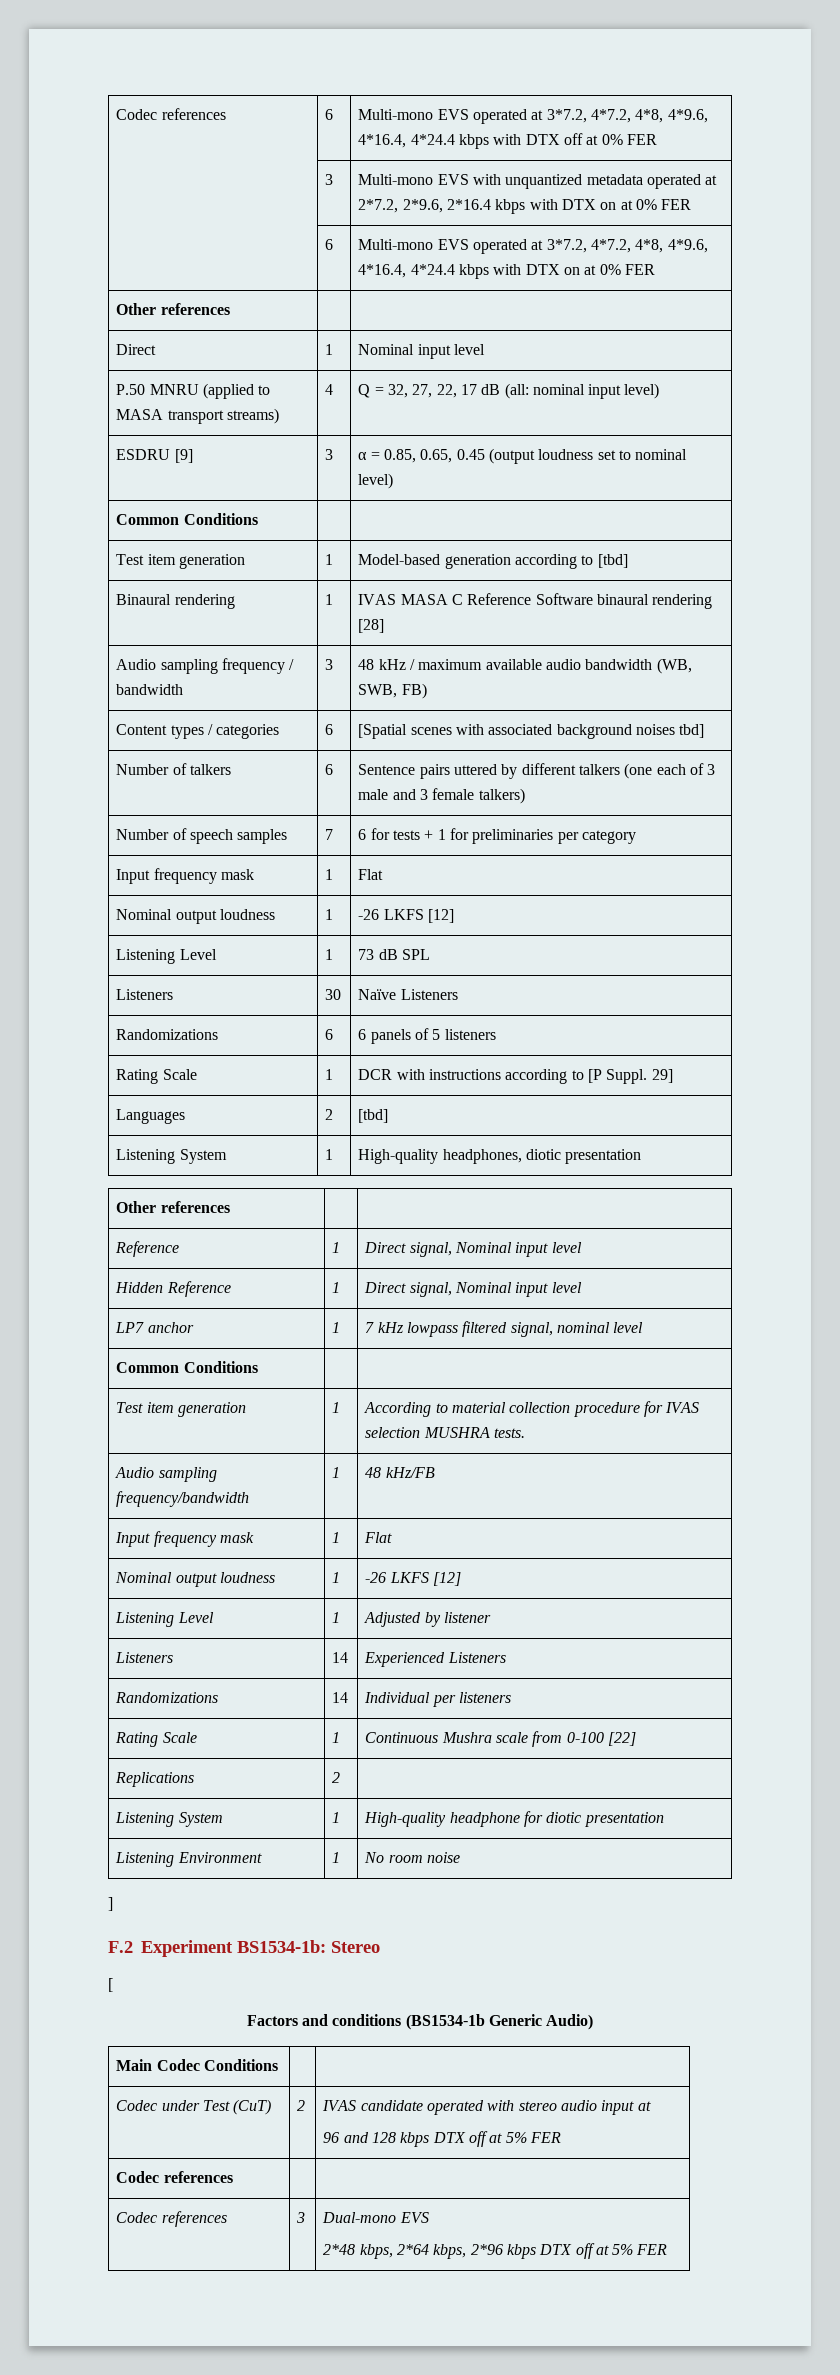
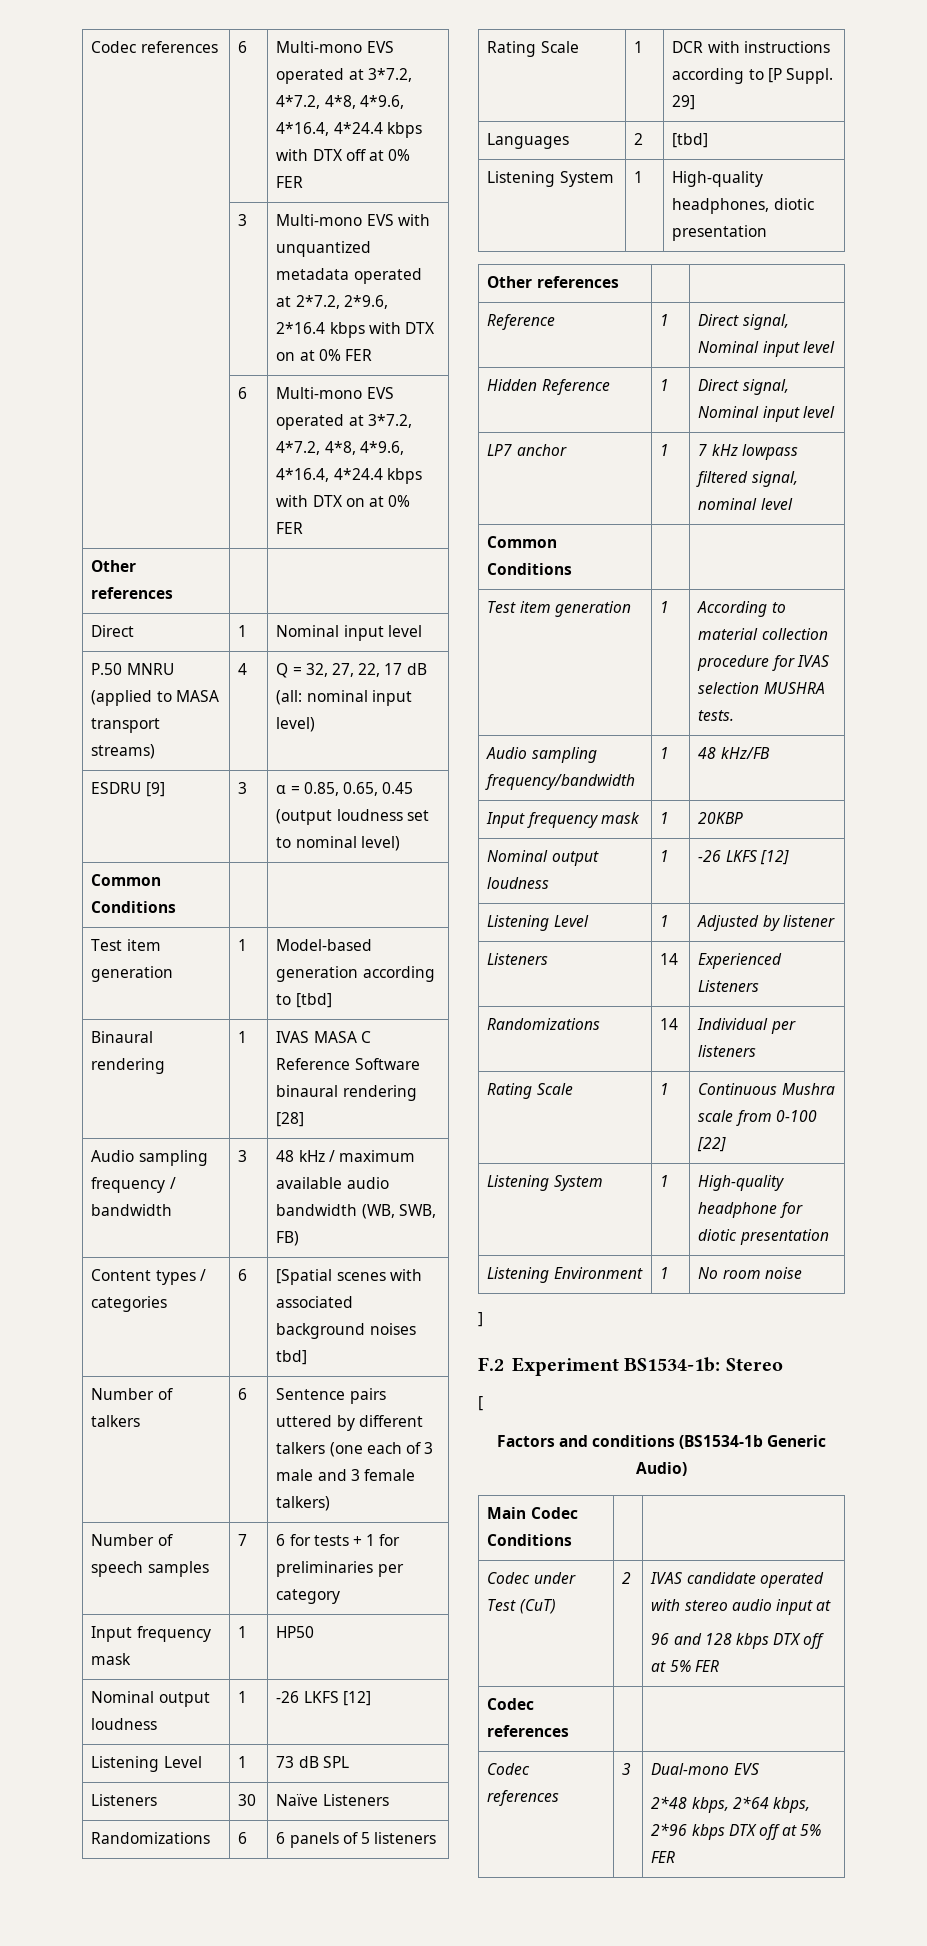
  Number of speech samples | 7 | 6 for tests + 1 for preliminaries per category
- Input frequency mask | 1 | Flat
+ Input frequency mask | 1 | HP50
  Audio sampling frequency/bandwidth | 1 | 48 kHz/FB
- Input frequency mask | 1 | Flat
+ Input frequency mask | 1 | 20KBP
- Replications | 2 |

